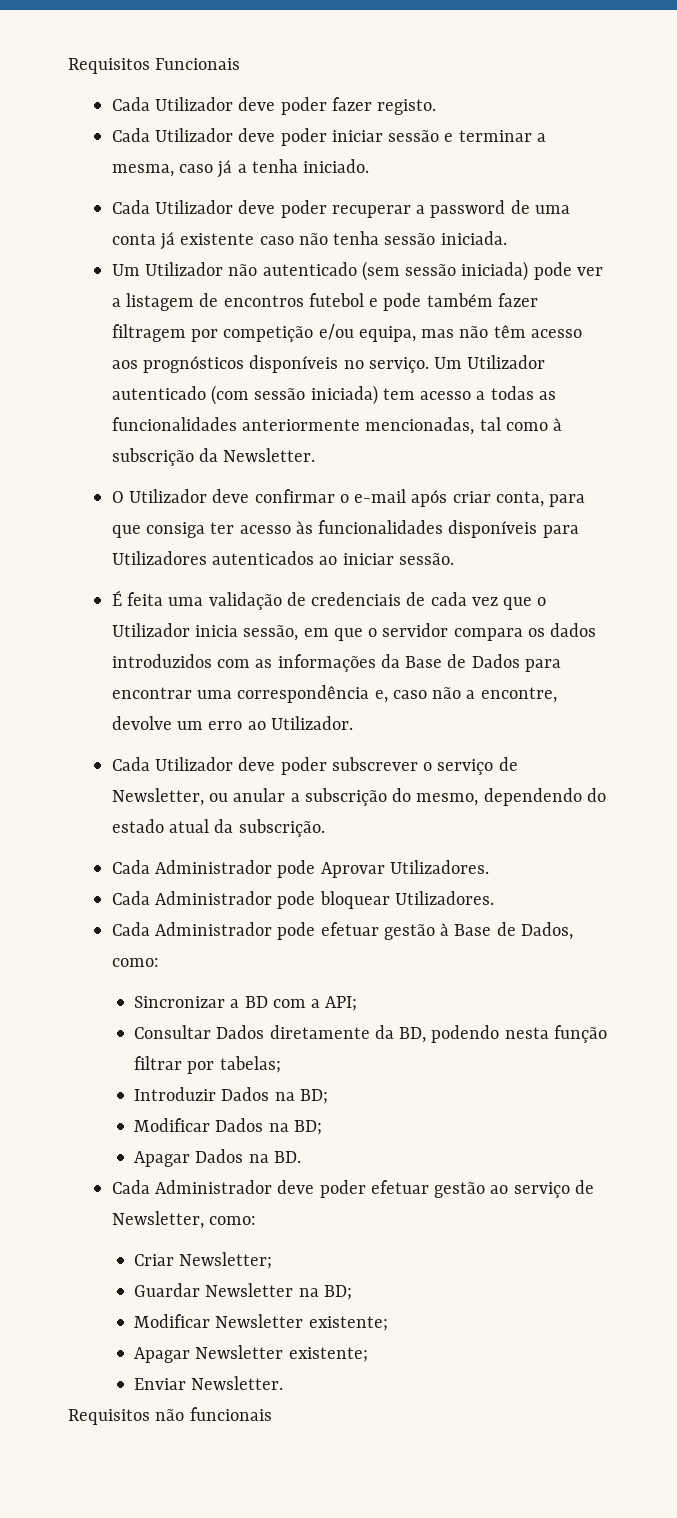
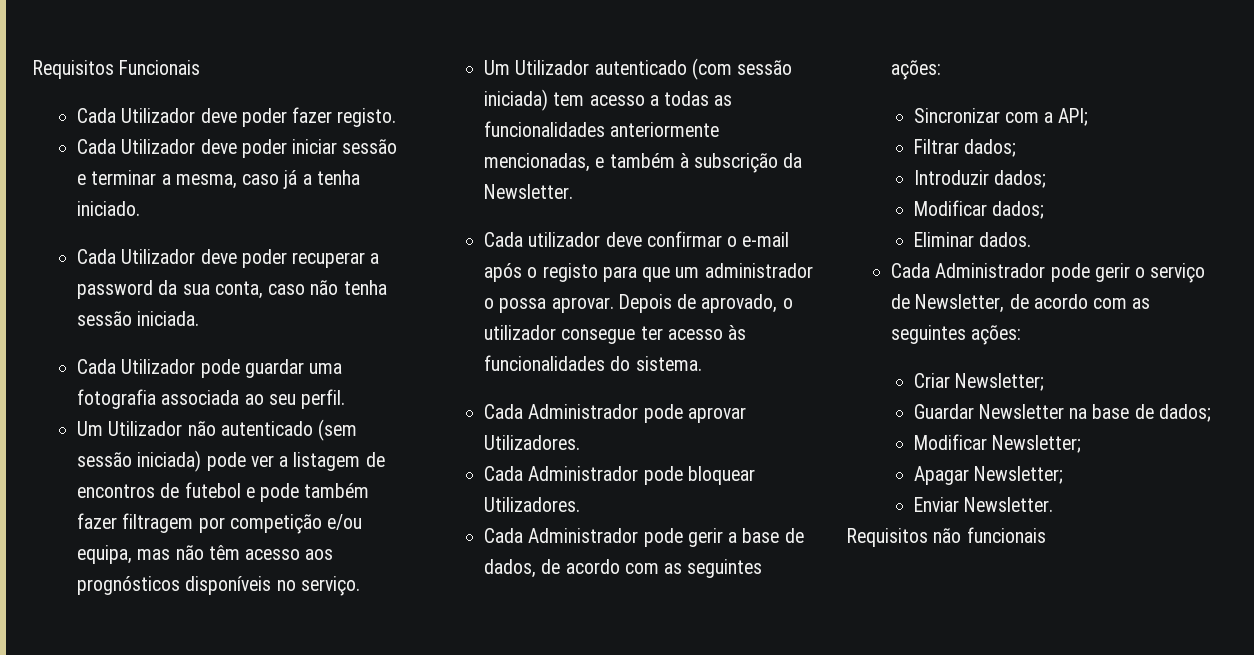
- Cada Utilizador deve poder recuperar a password de uma conta já existente caso não tenha sessão iniciada.
+ Cada Utilizador deve poder recuperar a password da sua conta, caso não tenha sessão iniciada.
+ Cada Utilizador pode guardar uma fotografia associada ao seu perfil.
- Um Utilizador não autenticado (sem sessão iniciada) pode ver a listagem de encontros futebol e pode também fazer filtragem por competição e/ou equipa, mas não têm acesso aos prognósticos disponíveis no serviço. Um Utilizador autenticado (com sessão iniciada) tem acesso a todas as funcionalidades anteriormente mencionadas, tal como à subscrição da Newsletter.
+ Um Utilizador não autenticado (sem sessão iniciada) pode ver a listagem de encontros de futebol e pode também fazer filtragem por competição e/ou equipa, mas não têm acesso aos prognósticos disponíveis no serviço.
+ Um Utilizador autenticado (com sessão iniciada) tem acesso a todas as funcionalidades anteriormente mencionadas, e também à subscrição da Newsletter.
- O Utilizador deve confirmar o e-mail após criar conta, para que consiga ter acesso às funcionalidades disponíveis para Utilizadores autenticados ao iniciar sessão.
- É feita uma validação de credenciais de cada vez que o Utilizador inicia sessão, em que o servidor compara os dados introduzidos com as informações da Base de Dados para encontrar uma correspondência e, caso não a encontre, devolve um erro ao Utilizador.
- Cada Utilizador deve poder subscrever o serviço de Newsletter, ou anular a subscrição do mesmo, dependendo do estado atual da subscrição.
- Cada Administrador pode Aprovar Utilizadores.
+ Cada utilizador deve confirmar o e-mail após o registo para que um administrador o possa aprovar. Depois de aprovado, o utilizador consegue ter acesso às funcionalidades do sistema.
+ Cada Administrador pode aprovar Utilizadores.
- Cada Administrador pode efetuar gestão à Base de Dados, como:
+ Cada Administrador pode gerir a base de dados, de acordo com as seguintes ações:
- Sincronizar a BD com a API;
+ Sincronizar com a API;
- Consultar Dados diretamente da BD, podendo nesta função filtrar por tabelas;
- Introduzir Dados na BD;
- Modificar Dados na BD;
- Apagar Dados na BD.
- Cada Administrador deve poder efetuar gestão ao serviço de Newsletter, como:
+ Filtrar dados;
+ Introduzir dados;
+ Modificar dados;
+ Eliminar dados.
+ Cada Administrador pode gerir o serviço de Newsletter, de acordo com as seguintes ações:
- Guardar Newsletter na BD;
- Modificar Newsletter existente;
- Apagar Newsletter existente;
+ Guardar Newsletter na base de dados;
+ Modificar Newsletter;
+ Apagar Newsletter;

